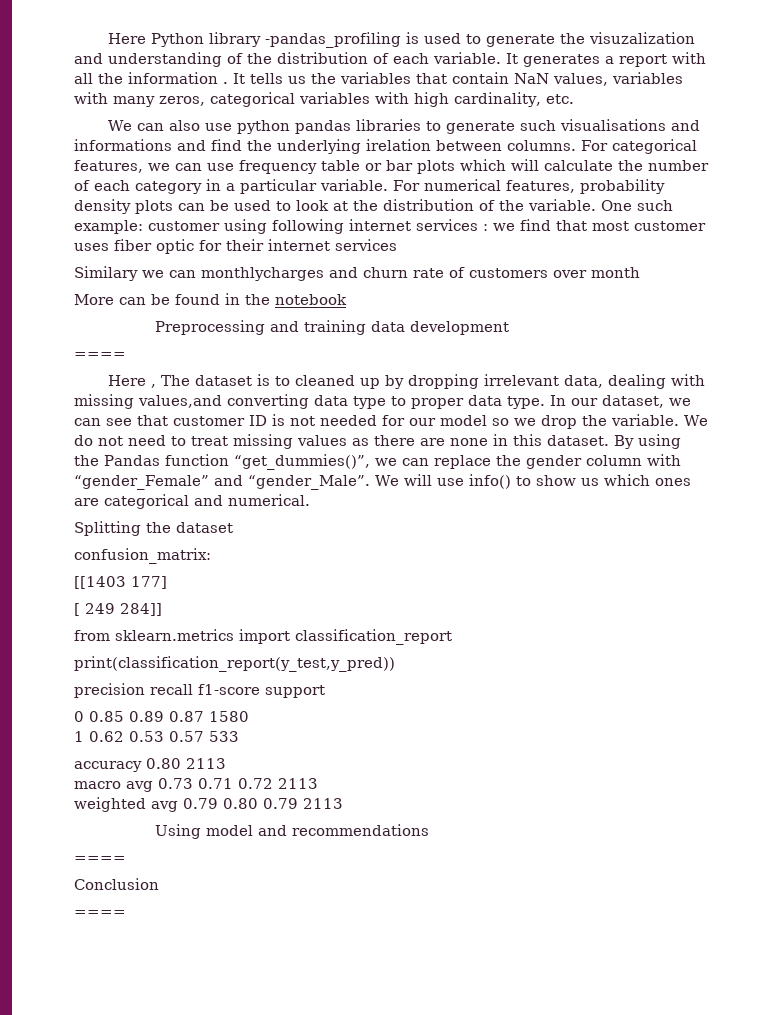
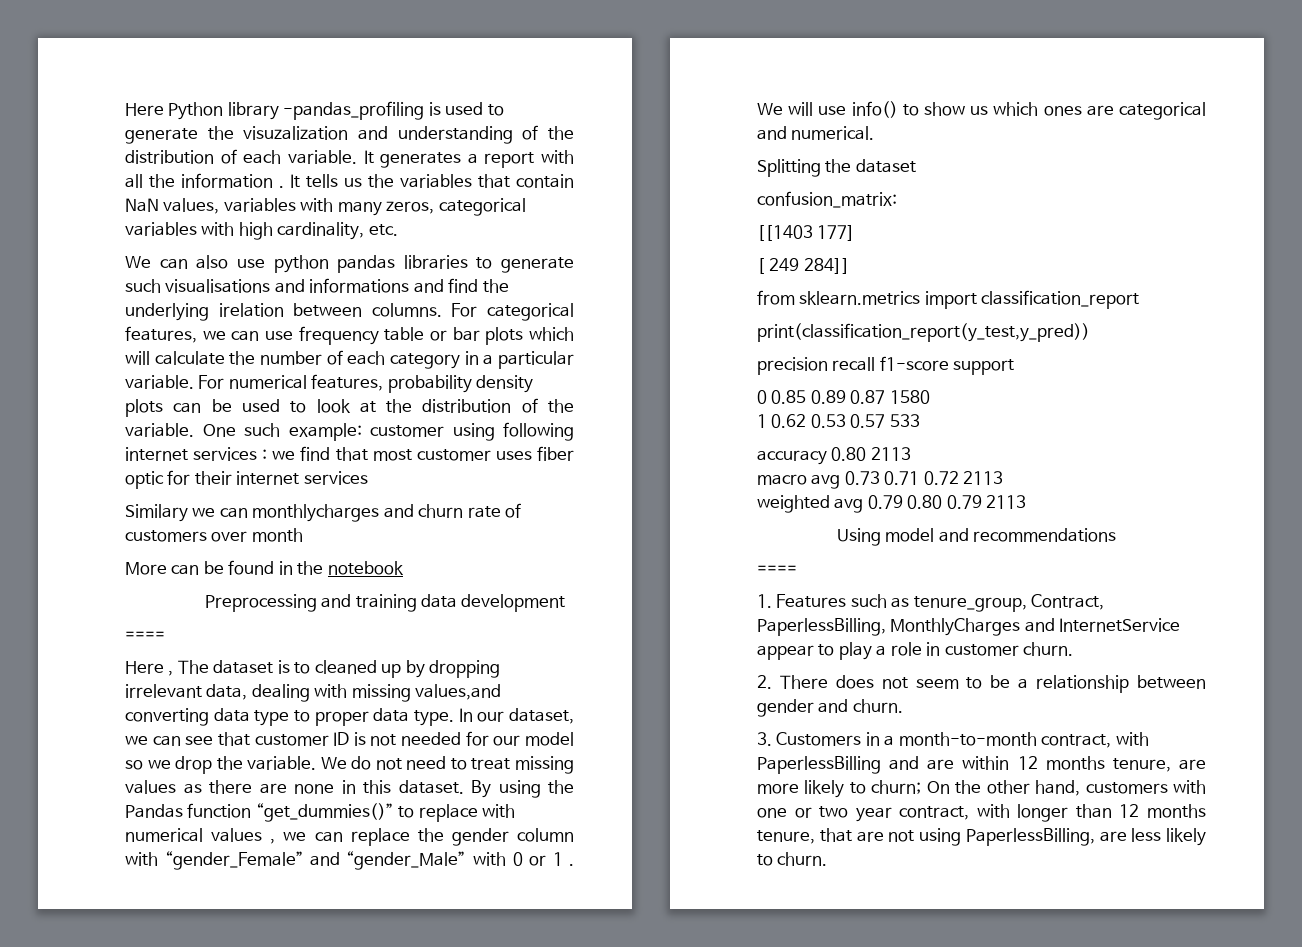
- By using the Pandas function “get_dummies()”, we can replace the gender column with “gender_Female” and “gender_Male”.
+ By using the Pandas function “get_dummies()” to replace with numerical values , we can replace the gender column with “gender_Female” and “gender_Male” with 0 or 1 .
- Conclusion
- ====
+ 1. Features such as tenure_group, Contract, PaperlessBilling, MonthlyCharges and InternetService appear to play a role in customer churn.
+ 2. There does not seem to be a relationship between gender and churn.
+ 3. Customers in a month-to-month contract, with PaperlessBilling and are within 12 months tenure, are more likely to churn; On the other hand, customers with one or two year contract, with longer than 12 months tenure, that are not using PaperlessBilling, are less likely to churn.

